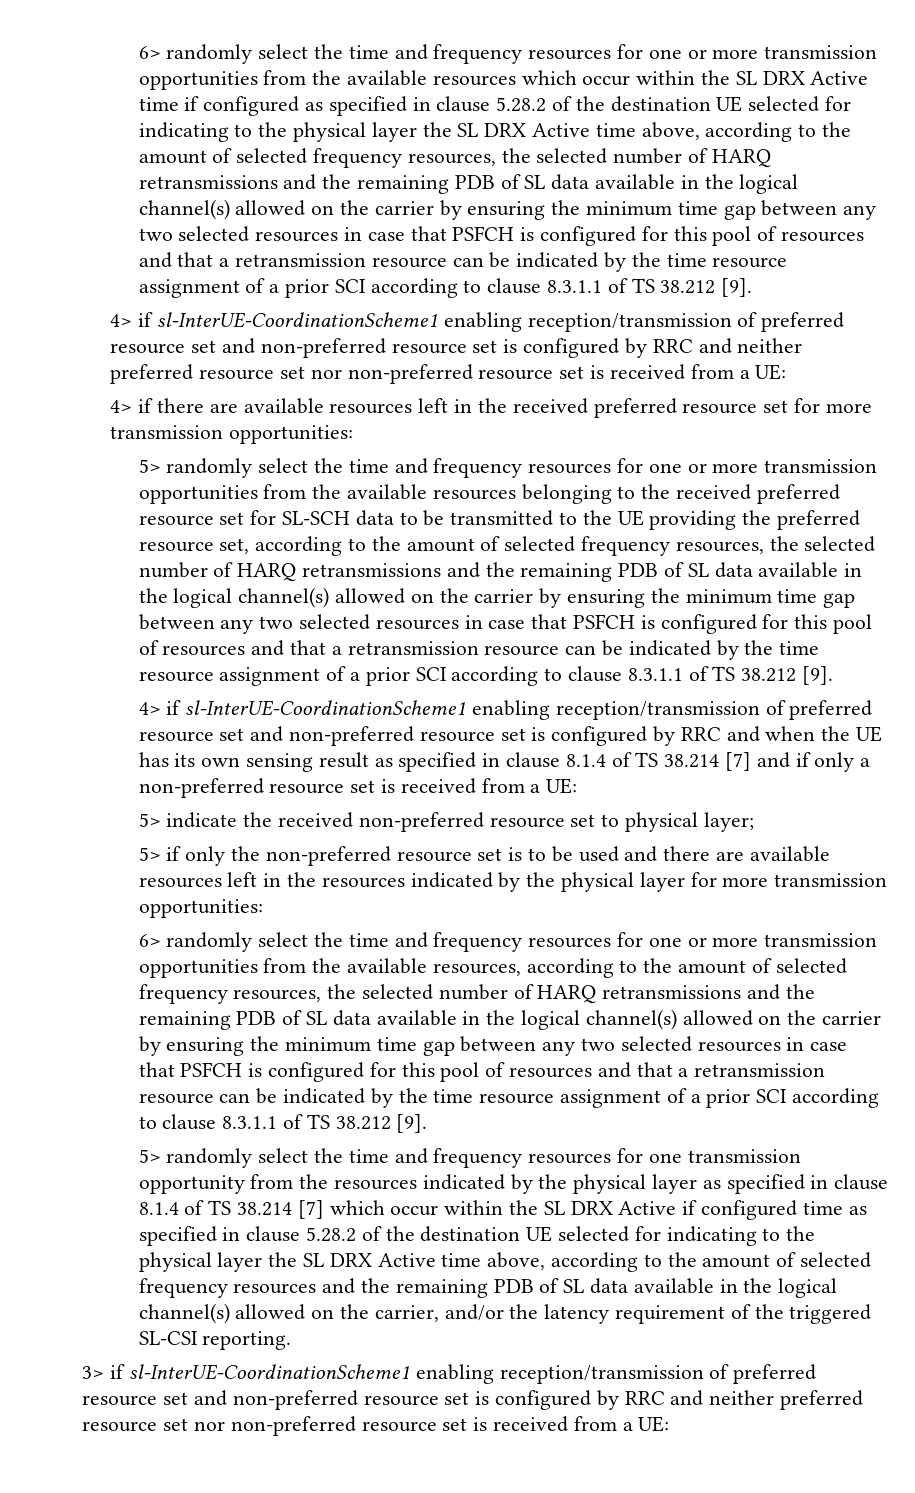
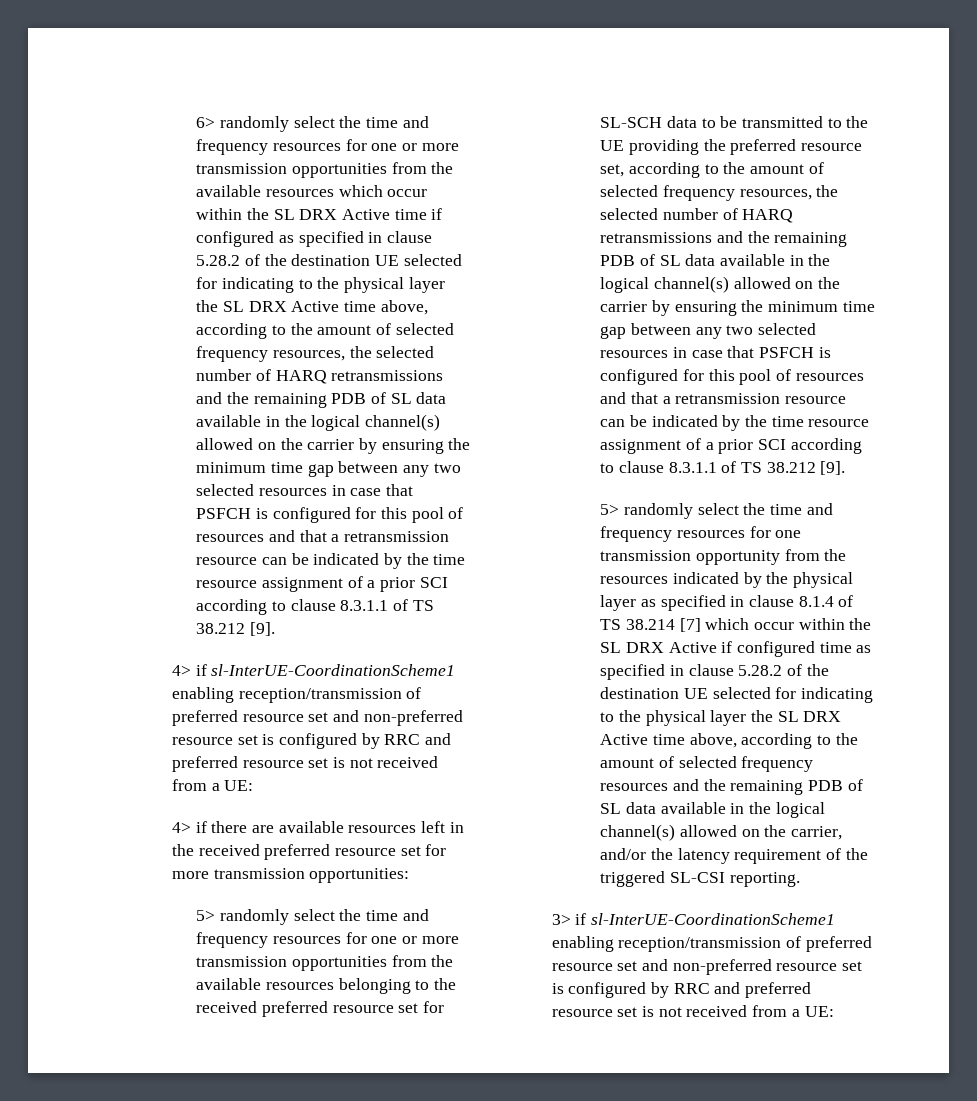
- 4> if sl-InterUE-CoordinationScheme1 enabling reception/transmission of preferred resource set and non-preferred resource set is configured by RRC and neither preferred resource set nor non-preferred resource set is received from a UE:
+ 4> if sl-InterUE-CoordinationScheme1 enabling reception/transmission of preferred resource set and non-preferred resource set is configured by RRC and preferred resource set is not received from a UE:
- 4> if sl-InterUE-CoordinationScheme1 enabling reception/transmission of preferred resource set and non-preferred resource set is configured by RRC and when the UE has its own sensing result as specified in clause 8.1.4 of TS 38.214 [7] and if only a non-preferred resource set is received from a UE:
- 5> indicate the received non-preferred resource set to physical layer;
- 5> if only the non-preferred resource set is to be used and there are available resources left in the resources indicated by the physical layer for more transmission opportunities:
- 6> randomly select the time and frequency resources for one or more transmission opportunities from the available resources, according to the amount of selected frequency resources, the selected number of HARQ retransmissions and the remaining PDB of SL data available in the logical channel(s) allowed on the carrier by ensuring the minimum time gap between any two selected resources in case that PSFCH is configured for this pool of resources and that a retransmission resource can be indicated by the time resource assignment of a prior SCI according to clause 8.3.1.1 of TS 38.212 [9].
- 3> if sl-InterUE-CoordinationScheme1 enabling reception/transmission of preferred resource set and non-preferred resource set is configured by RRC and neither preferred resource set nor non-preferred resource set is received from a UE:
+ 3> if sl-InterUE-CoordinationScheme1 enabling reception/transmission of preferred resource set and non-preferred resource set is configured by RRC and preferred resource set is not received from a UE:

